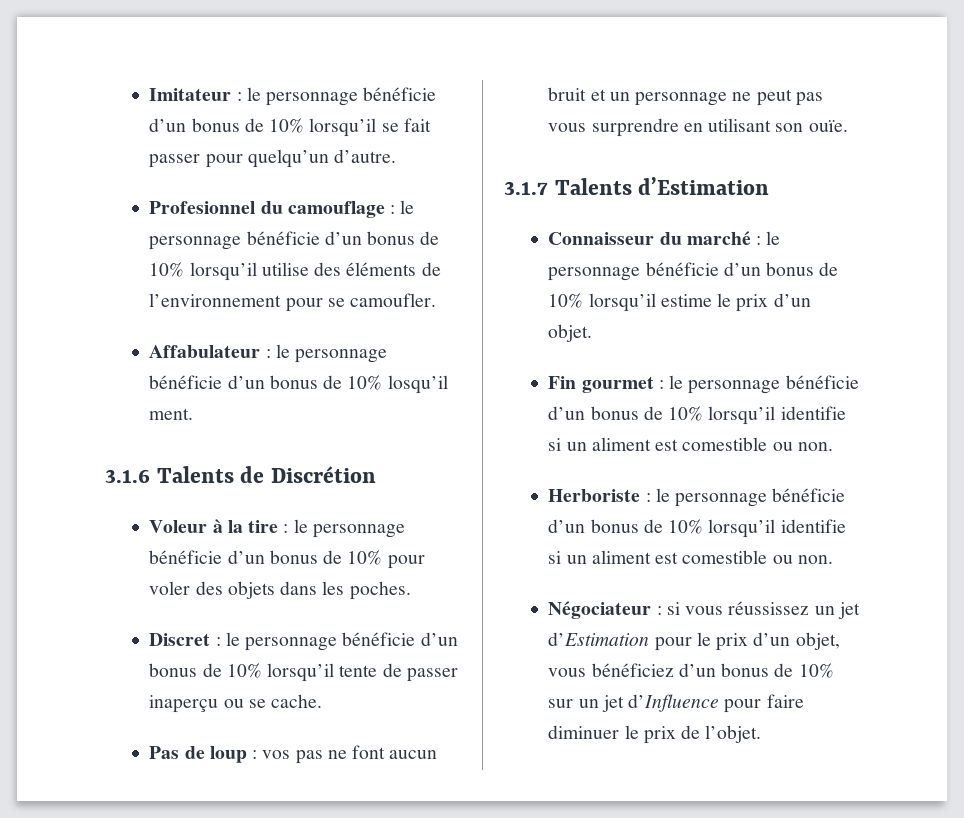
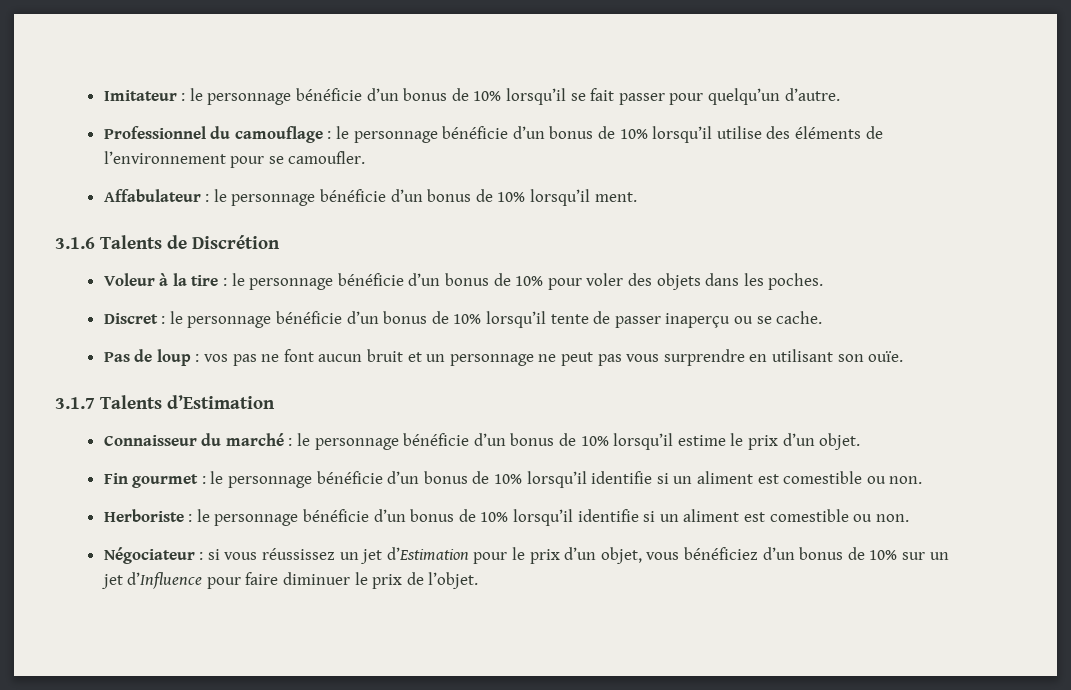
- Profesionnel du camouflage : le personnage bénéficie d’un bonus de 10% lorsqu’il utilise des éléments de l’environnement pour se camoufler.
+ Professionnel du camouflage : le personnage bénéficie d’un bonus de 10% lorsqu’il utilise des éléments de l’environnement pour se camoufler.
- Affabulateur : le personnage bénéficie d’un bonus de 10% losqu’il ment.
+ Affabulateur : le personnage bénéficie d’un bonus de 10% lorsqu’il ment.

